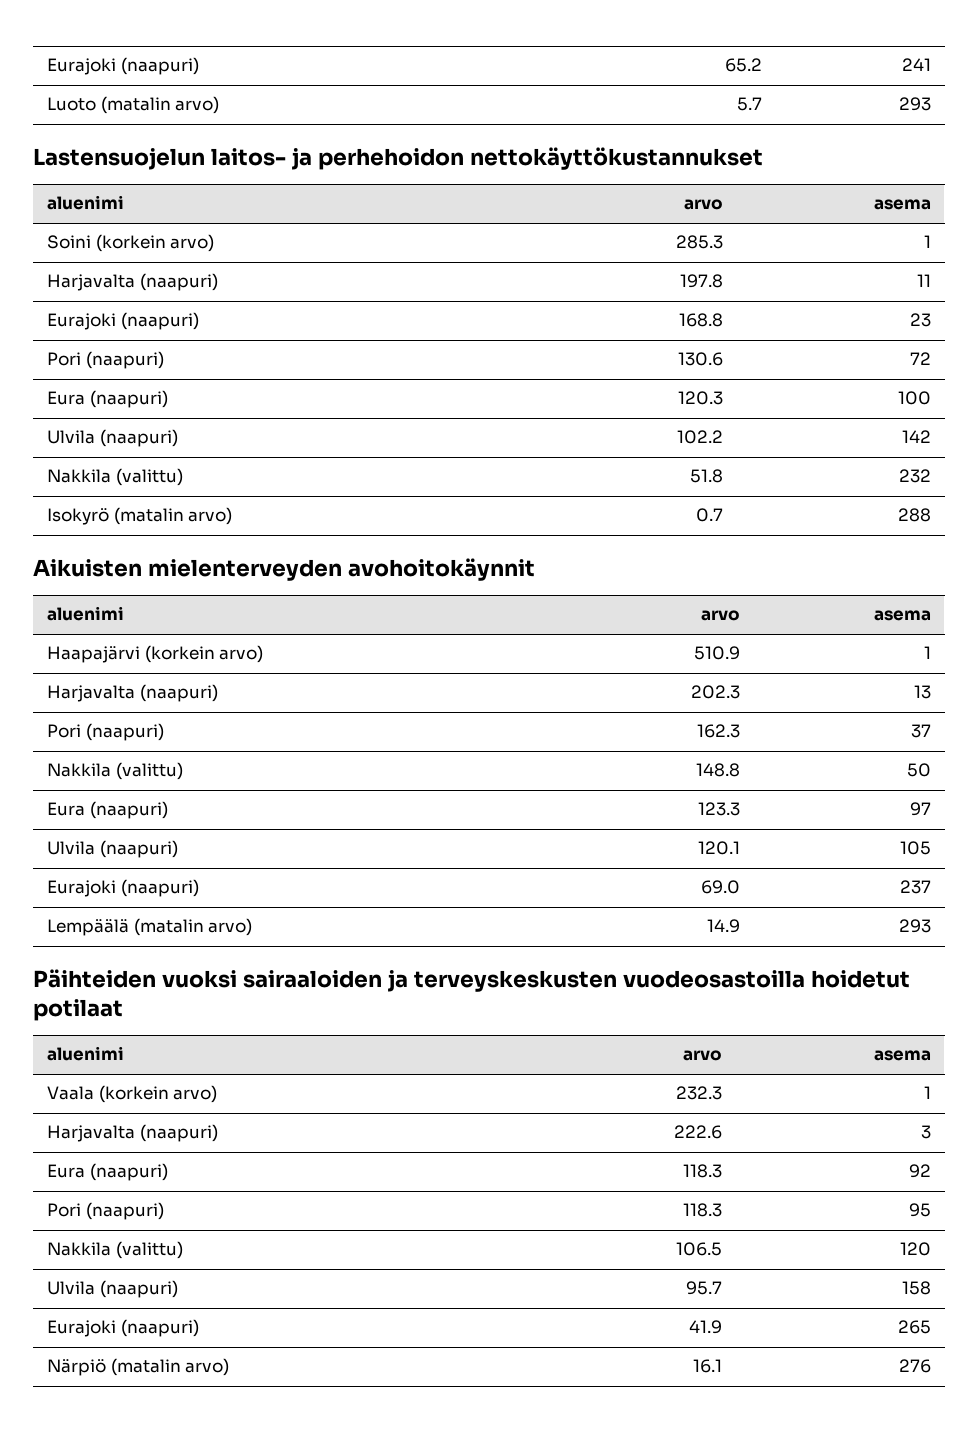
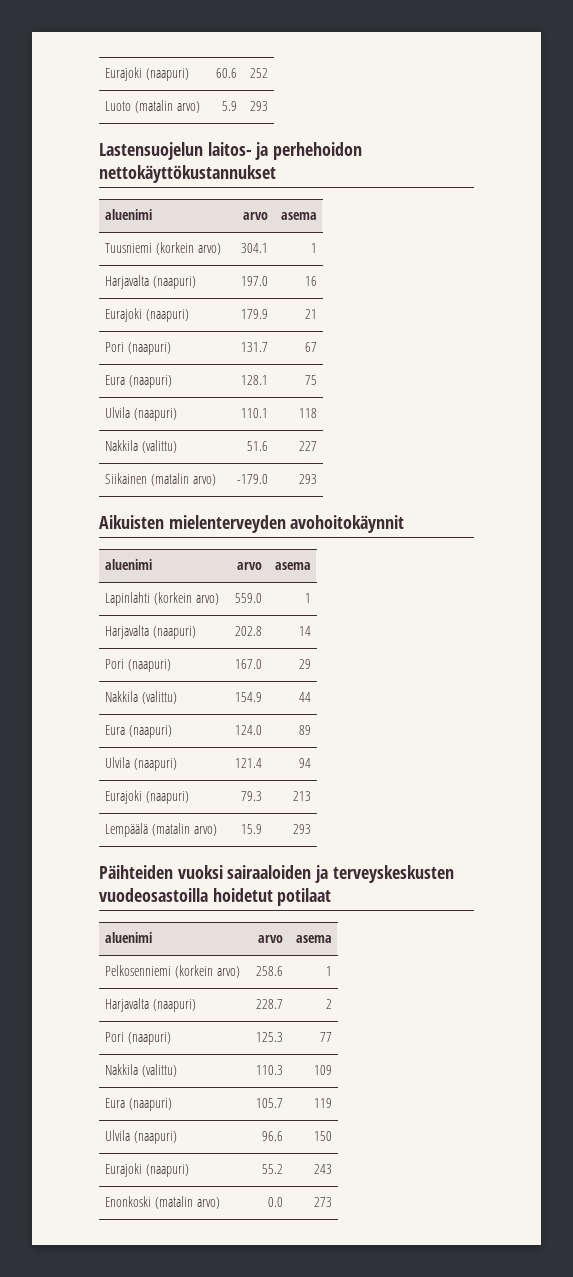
- Eurajoki (naapuri) | 65.2 | 241
+ Eurajoki (naapuri) | 60.6 | 252
- Luoto (matalin arvo) | 5.7 | 293
+ Luoto (matalin arvo) | 5.9 | 293
- Soini (korkein arvo) | 285.3 | 1
- Harjavalta (naapuri) | 197.8 | 11
- Eurajoki (naapuri) | 168.8 | 23
- Pori (naapuri) | 130.6 | 72
- Eura (naapuri) | 120.3 | 100
- Ulvila (naapuri) | 102.2 | 142
- Nakkila (valittu) | 51.8 | 232
- Isokyrö (matalin arvo) | 0.7 | 288
+ Tuusniemi (korkein arvo) | 304.1 | 1
+ Harjavalta (naapuri) | 197.0 | 16
+ Eurajoki (naapuri) | 179.9 | 21
+ Pori (naapuri) | 131.7 | 67
+ Eura (naapuri) | 128.1 | 75
+ Ulvila (naapuri) | 110.1 | 118
+ Nakkila (valittu) | 51.6 | 227
+ Siikainen (matalin arvo) | -179.0 | 293
- Haapajärvi (korkein arvo) | 510.9 | 1
- Harjavalta (naapuri) | 202.3 | 13
- Pori (naapuri) | 162.3 | 37
- Nakkila (valittu) | 148.8 | 50
- Eura (naapuri) | 123.3 | 97
- Ulvila (naapuri) | 120.1 | 105
- Eurajoki (naapuri) | 69.0 | 237
+ Lapinlahti (korkein arvo) | 559.0 | 1
+ Harjavalta (naapuri) | 202.8 | 14
+ Pori (naapuri) | 167.0 | 29
+ Nakkila (valittu) | 154.9 | 44
+ Eura (naapuri) | 124.0 | 89
+ Ulvila (naapuri) | 121.4 | 94
+ Eurajoki (naapuri) | 79.3 | 213
- Lempäälä (matalin arvo) | 14.9 | 293
+ Lempäälä (matalin arvo) | 15.9 | 293
- Vaala (korkein arvo) | 232.3 | 1
- Harjavalta (naapuri) | 222.6 | 3
- Eura (naapuri) | 118.3 | 92
- Pori (naapuri) | 118.3 | 95
- Nakkila (valittu) | 106.5 | 120
- Ulvila (naapuri) | 95.7 | 158
- Eurajoki (naapuri) | 41.9 | 265
- Närpiö (matalin arvo) | 16.1 | 276
+ Pelkosenniemi (korkein arvo) | 258.6 | 1
+ Harjavalta (naapuri) | 228.7 | 2
+ Pori (naapuri) | 125.3 | 77
+ Nakkila (valittu) | 110.3 | 109
+ Eura (naapuri) | 105.7 | 119
+ Ulvila (naapuri) | 96.6 | 150
+ Eurajoki (naapuri) | 55.2 | 243
+ Enonkoski (matalin arvo) | 0.0 | 273

